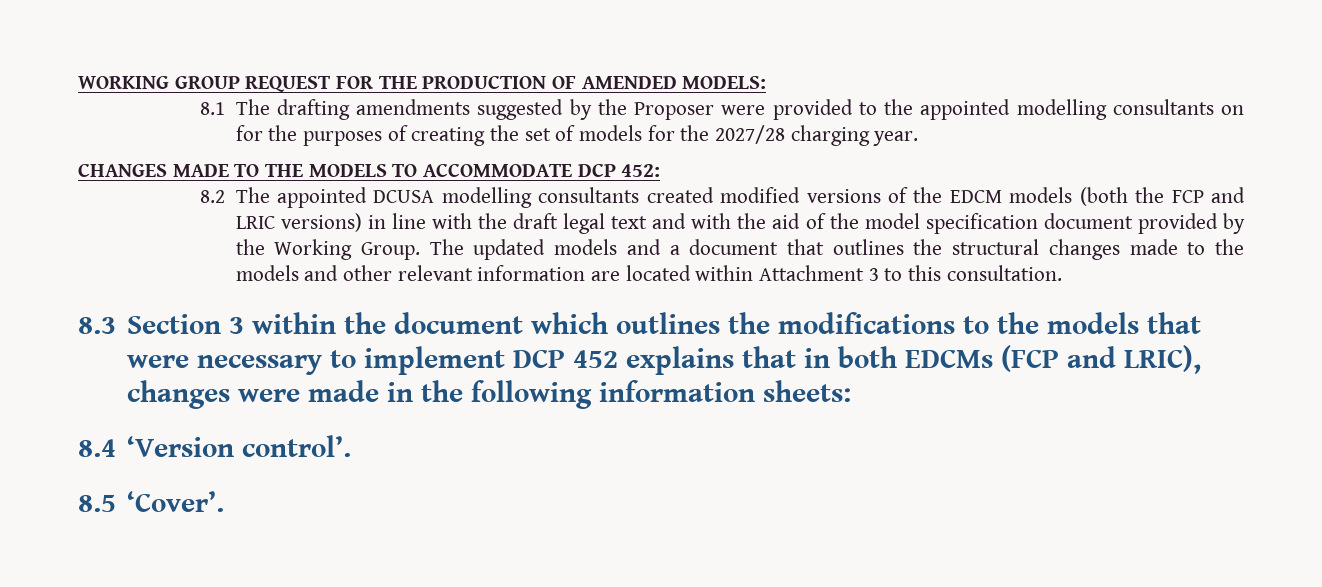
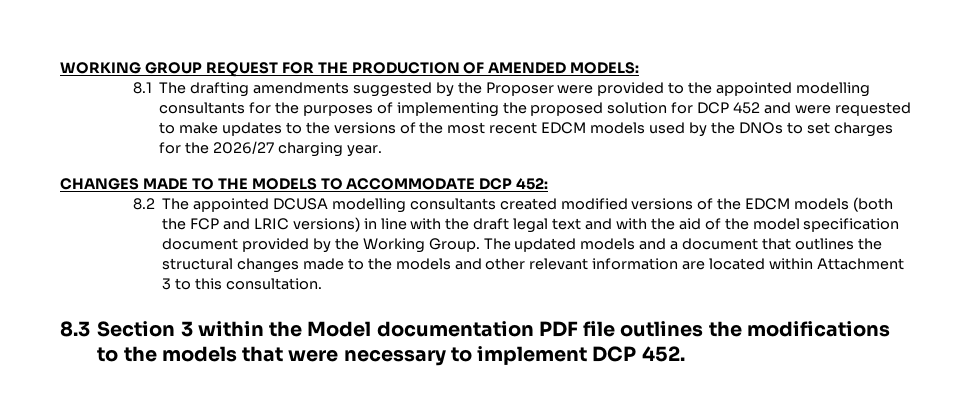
- 8.1 The drafting amendments suggested by the Proposer were provided to the appointed modelling consultants on for the purposes of creating the set of models for the 2027/28 charging year.
+ 8.1 The drafting amendments suggested by the Proposer were provided to the appointed modelling consultants for the purposes of implementing the proposed solution for DCP 452 and were requested to make updates to the versions of the most recent EDCM models used by the DNOs to set charges for the 2026/27 charging year.
- 8.3 Section 3 within the document which outlines the modifications to the models that were necessary to implement DCP 452 explains that in both EDCMs (FCP and LRIC), changes were made in the following information sheets:
- 8.4 ‘Version control’.
- 8.5 ‘Cover’.
+ 8.3 Section 3 within the Model documentation PDF file outlines the modifications to the models that were necessary to implement DCP 452.

